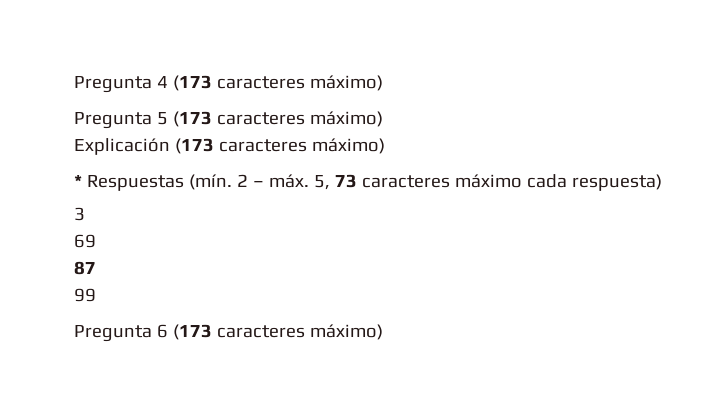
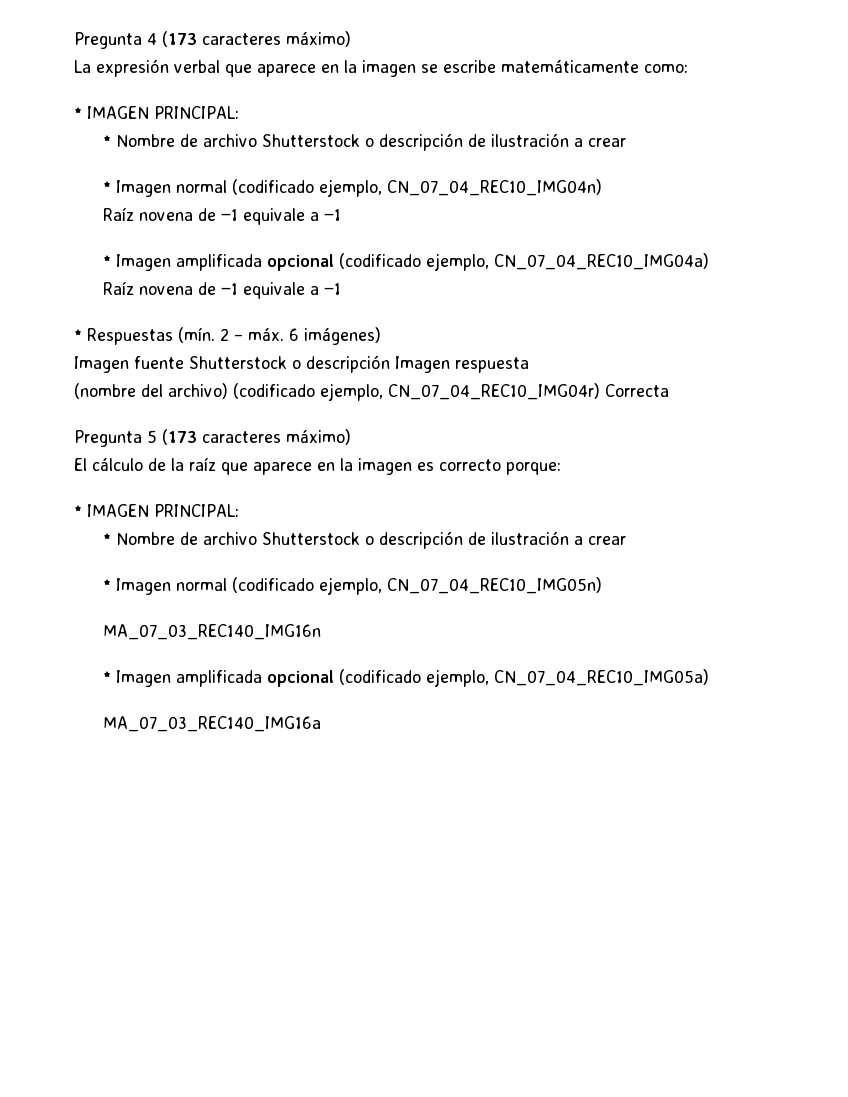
+ La expresión verbal que aparece en la imagen se escribe matemáticamente como:
+ * IMAGEN PRINCIPAL:
+ * Nombre de archivo Shutterstock o descripción de ilustración a crear
+ * Imagen normal (codificado ejemplo, CN_07_04_REC10_IMG04n)
+ Raíz novena de ‒1 equivale a ‒1
+ * Imagen amplificada opcional (codificado ejemplo, CN_07_04_REC10_IMG04a)
+ Raíz novena de ‒1 equivale a ‒1
+ * Respuestas (mín. 2 – máx. 6 imágenes)
+ Imagen fuente Shutterstock o descripción Imagen respuesta
+ (nombre del archivo) (codificado ejemplo, CN_07_04_REC10_IMG04r) Correcta
- Explicación (173 caracteres máximo)
- * Respuestas (mín. 2 – máx. 5, 73 caracteres máximo cada respuesta)
- 3
- 69
- 87
- 99
- Pregunta 6 (173 caracteres máximo)
+ El cálculo de la raíz que aparece en la imagen es correcto porque:
+ * IMAGEN PRINCIPAL:
+ * Nombre de archivo Shutterstock o descripción de ilustración a crear
+ * Imagen normal (codificado ejemplo, CN_07_04_REC10_IMG05n)
+ MA_07_03_REC140_IMG16n
+ * Imagen amplificada opcional (codificado ejemplo, CN_07_04_REC10_IMG05a)
+ MA_07_03_REC140_IMG16a

